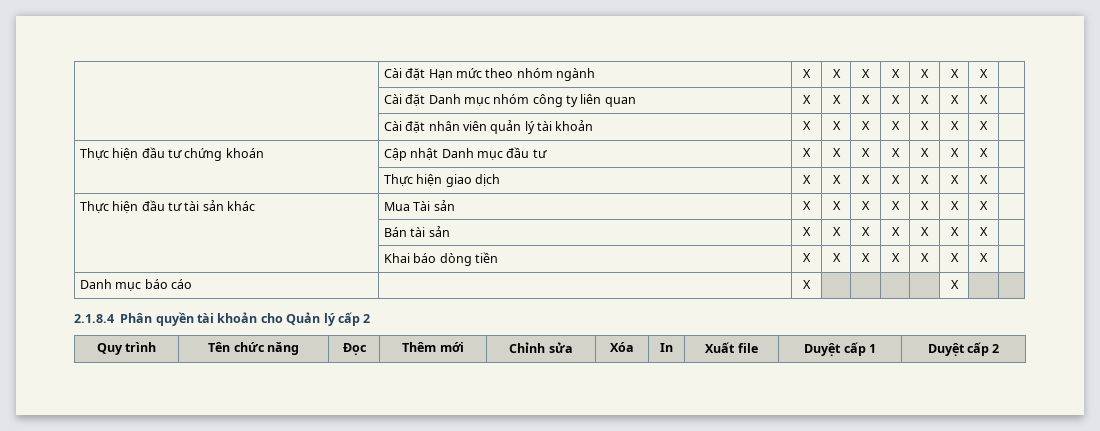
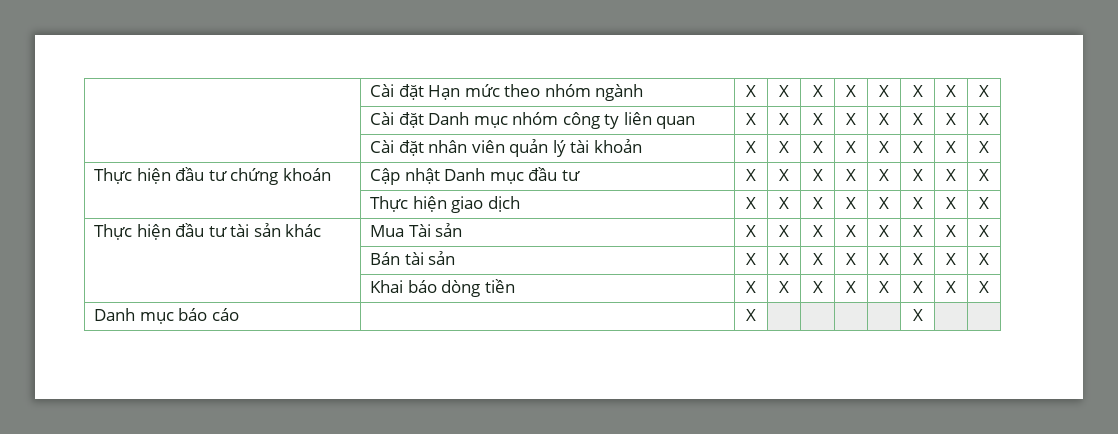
- | Cài đặt Hạn mức theo nhóm ngành | X | X | X | X | X | X | X |
+ | Cài đặt Hạn mức theo nhóm ngành | X | X | X | X | X | X | X | X
- | Cài đặt Danh mục nhóm công ty liên quan | X | X | X | X | X | X | X |
+ | Cài đặt Danh mục nhóm công ty liên quan | X | X | X | X | X | X | X | X
- | Cài đặt nhân viên quản lý tài khoản | X | X | X | X | X | X | X |
+ | Cài đặt nhân viên quản lý tài khoản | X | X | X | X | X | X | X | X
- Thực hiện đầu tư chứng khoán | Cập nhật Danh mục đầu tư | X | X | X | X | X | X | X |
+ Thực hiện đầu tư chứng khoán | Cập nhật Danh mục đầu tư | X | X | X | X | X | X | X | X
- | Thực hiện giao dịch | X | X | X | X | X | X | X |
+ | Thực hiện giao dịch | X | X | X | X | X | X | X | X
- Thực hiện đầu tư tài sản khác | Mua Tài sản | X | X | X | X | X | X | X |
+ Thực hiện đầu tư tài sản khác | Mua Tài sản | X | X | X | X | X | X | X | X
- | Bán tài sản | X | X | X | X | X | X | X |
+ | Bán tài sản | X | X | X | X | X | X | X | X
- | Khai báo dòng tiền | X | X | X | X | X | X | X |
+ | Khai báo dòng tiền | X | X | X | X | X | X | X | X
- 2.1.8.4 Phân quyền tài khoản cho Quản lý cấp 2
- Quy trình | Tên chức năng | Đọc | Thêm mới | Chỉnh sửa | Xóa | In | Xuất file | Duyệt cấp 1 | Duyệt cấp 2

